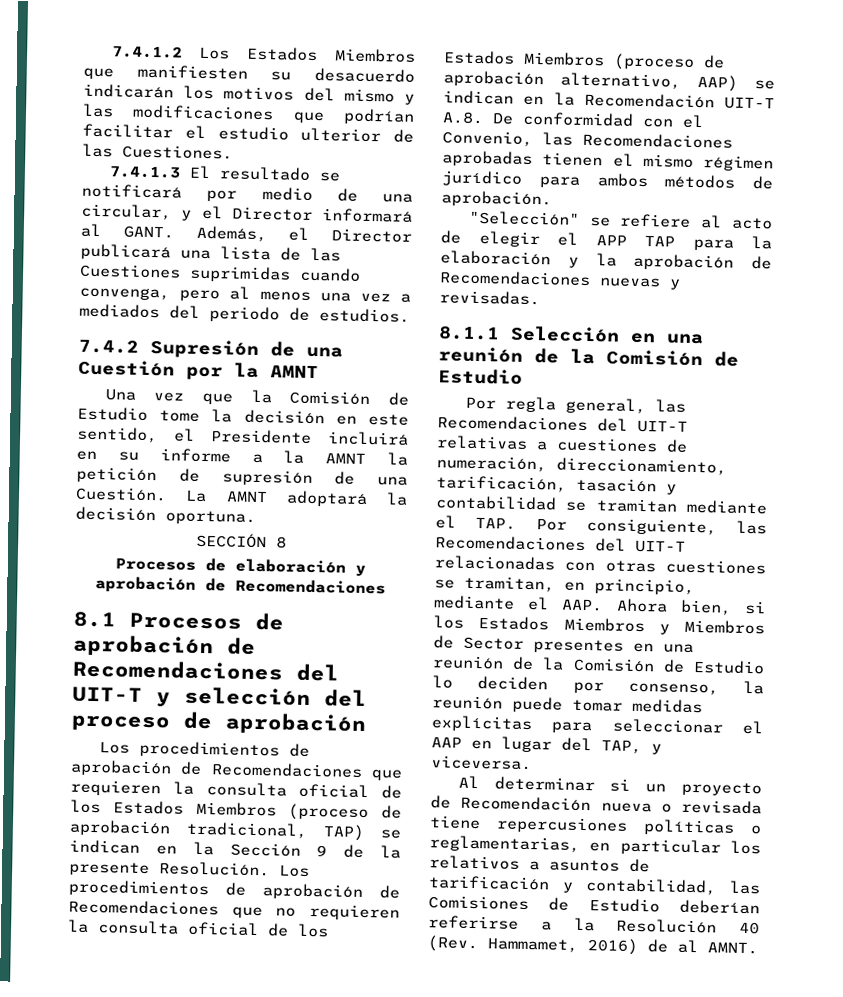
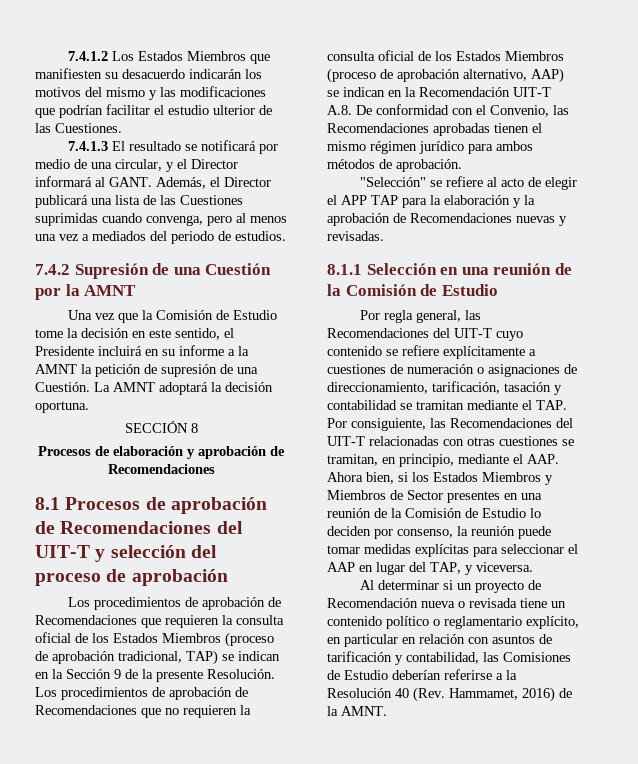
- Por regla general, las Recomendaciones del UIT-T relativas a cuestiones de numeración, direccionamiento, tarificación, tasación y contabilidad se tramitan mediante el TAP. Por consiguiente, las Recomendaciones del UIT-T relacionadas con otras cuestiones se tramitan, en principio, mediante el AAP. Ahora bien, si los Estados Miembros y Miembros de Sector presentes en una reunión de la Comisión de Estudio lo deciden por consenso, la reunión puede tomar medidas explícitas para seleccionar el AAP en lugar del TAP, y viceversa.
+ Por regla general, las Recomendaciones del UIT-T cuyo contenido se refiere explícitamente a cuestiones de numeración o asignaciones de direccionamiento, tarificación, tasación y contabilidad se tramitan mediante el TAP. Por consiguiente, las Recomendaciones del UIT-T relacionadas con otras cuestiones se tramitan, en principio, mediante el AAP. Ahora bien, si los Estados Miembros y Miembros de Sector presentes en una reunión de la Comisión de Estudio lo deciden por consenso, la reunión puede tomar medidas explícitas para seleccionar el AAP en lugar del TAP, y viceversa.
- Al determinar si un proyecto de Recomendación nueva o revisada tiene repercusiones políticas o reglamentarias, en particular los relativos a asuntos de tarificación y contabilidad, las Comisiones de Estudio deberían referirse a la Resolución 40 (Rev. Hammamet, 2016) de al AMNT.
+ Al determinar si un proyecto de Recomendación nueva o revisada tiene un contenido político o reglamentario explícito, en particular en relación con asuntos de tarificación y contabilidad, las Comisiones de Estudio deberían referirse a la Resolución 40 (Rev. Hammamet, 2016) de la AMNT.

